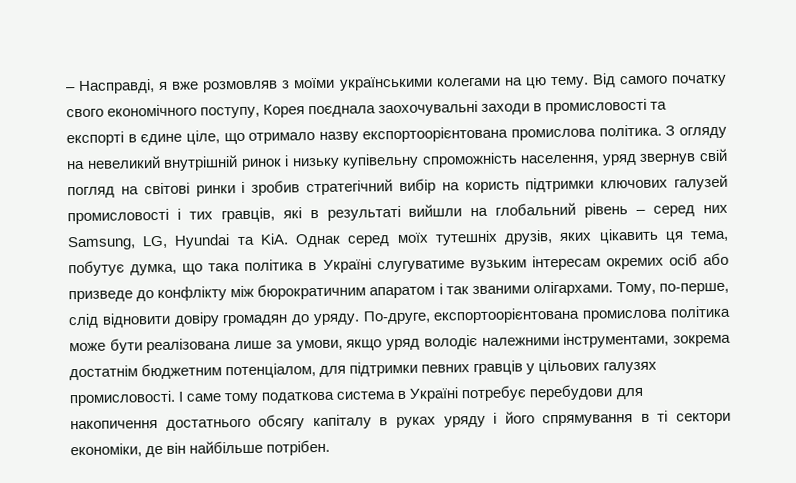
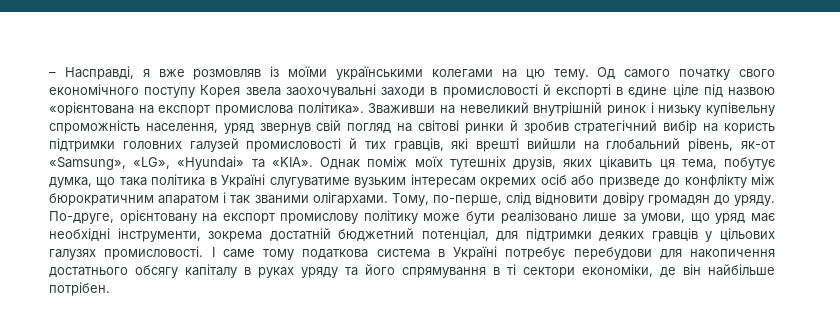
- – Насправді, я вже розмовляв з моїми українськими колегами на цю тему.
+ – Насправді, я вже розмовляв із моїми українськими колегами на цю тему.
- Від самого початку свого економічного поступу, Корея поєднала заохочувальні заходи в промисловості та експорті в єдине ціле, що отримало назву експортоорієнтована промислова політика. З огляду на невеликий внутрішній ринок і низьку купівельну спроможність населення, уряд звернув свій погляд на світові ринки і зробив стратегічний вибір на користь підтримки ключових галузей промисловості і тих гравців, які в результаті вийшли на глобальний рівень – серед них Samsung, LG, Hyundai та KiA. Однак серед моїх тутешніх друзів, яких цікавить ця тема, побутує думка, що така політика в Україні слугуватиме вузьким інтересам окремих осіб або призведе до конфлікту між бюрократичним апаратом і так званими олігархами.
+ Од самого початку свого економічного поступу Корея звела заохочувальні заходи в промисловості й експорті в єдине ціле під назвою «орієнтована на експорт промислова політика». Зваживши на невеликий внутрішній ринок і низьку купівельну спроможність населення, уряд звернув свій погляд на світові ринки й зробив стратегічний вибір на користь підтримки головних галузей промисловості й тих гравців, які врешті вийшли на глобальний рівень, як-от «Samsung», «LG», «Hyundai» та «KIA». Однак поміж моїх тутешніх друзів, яких цікавить ця тема, побутує думка, що така політика в Україні слугуватиме вузьким інтересам окремих осіб або призведе до конфлікту між бюрократичним апаратом і так званими олігархами.
- По-друге, експортоорієнтована промислова політика може бути реалізована лише за умови, якщо уряд володіє належними інструментами, зокрема достатнім бюджетним потенціалом, для підтримки певних гравців у цільових галузях промисловості.
+ По-друге, орієнтовану на експорт промислову політику може бути реалізовано лише за умови, що уряд має необхідні інструменти, зокрема достатній бюджетний потенціал, для підтримки деяких гравців у цільових галузях промисловості.
- І саме тому податкова система в Україні потребує перебудови для накопичення достатнього обсягу капіталу в руках уряду і його спрямування в ті сектори економіки, де він найбільше потрібен.
+ І саме тому податкова система в Україні потребує перебудови для накопичення достатнього обсягу капіталу в руках уряду та його спрямування в ті сектори економіки, де він найбільше потрібен.

